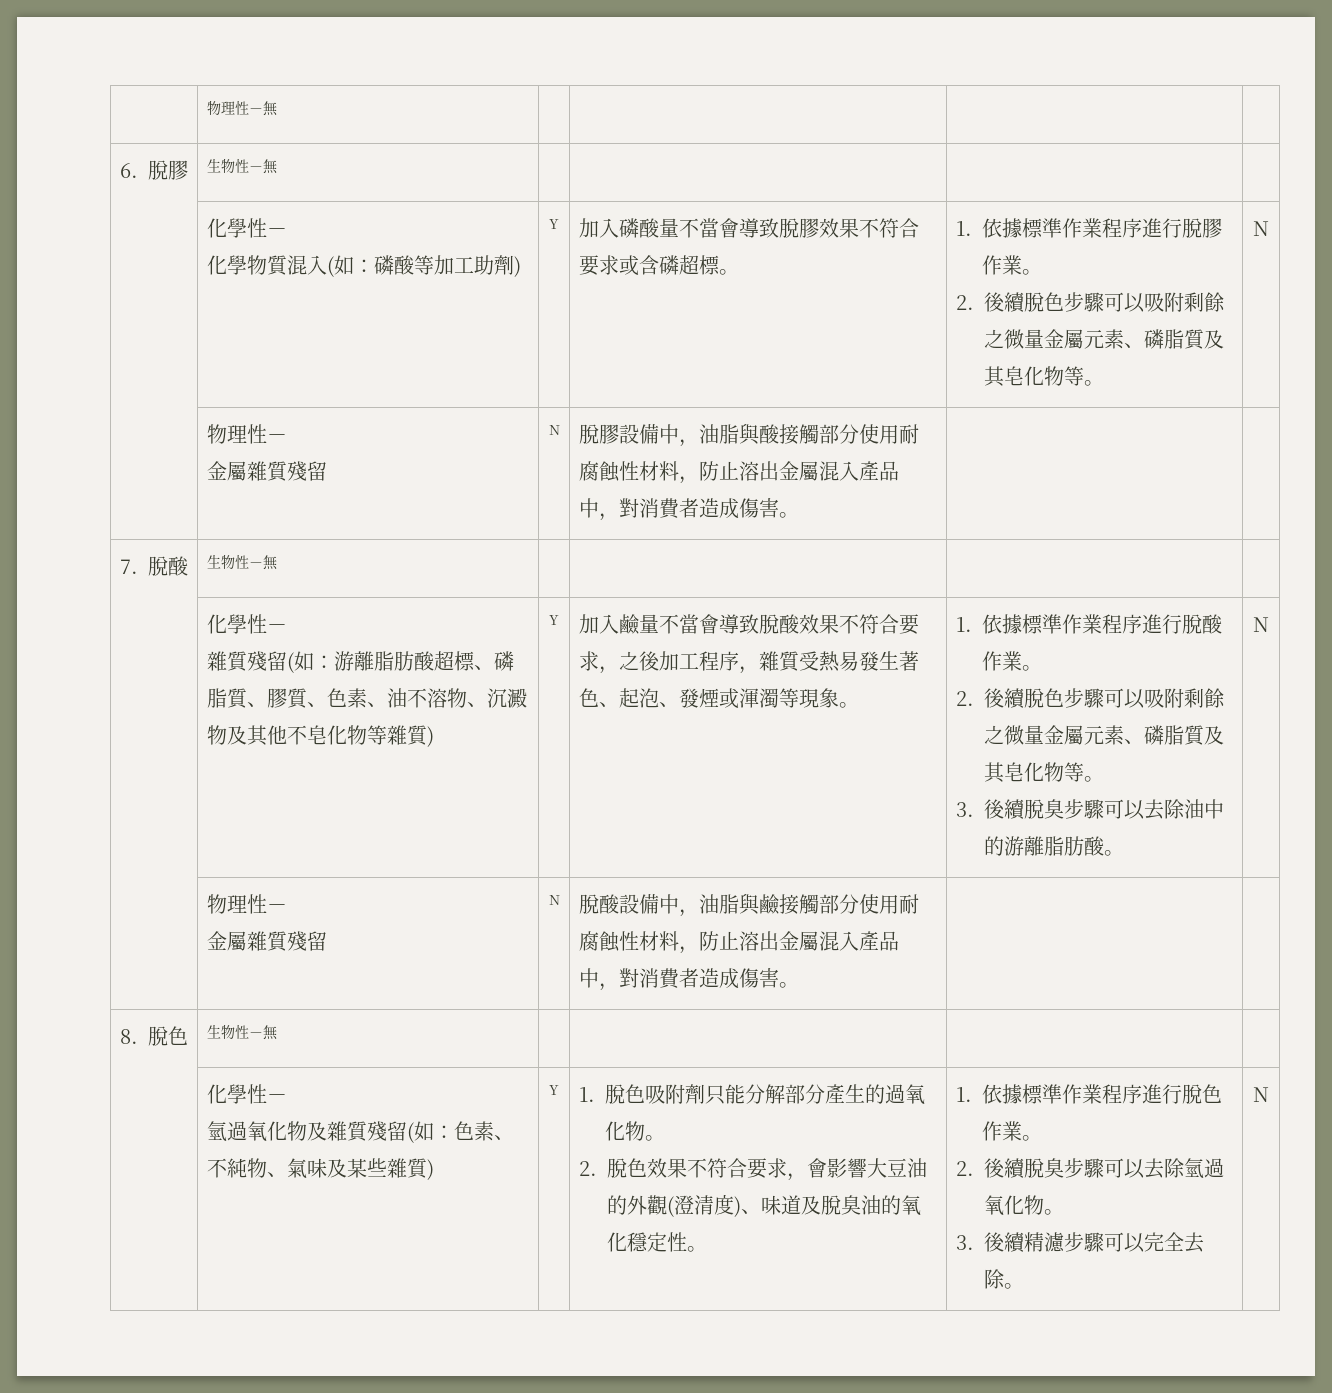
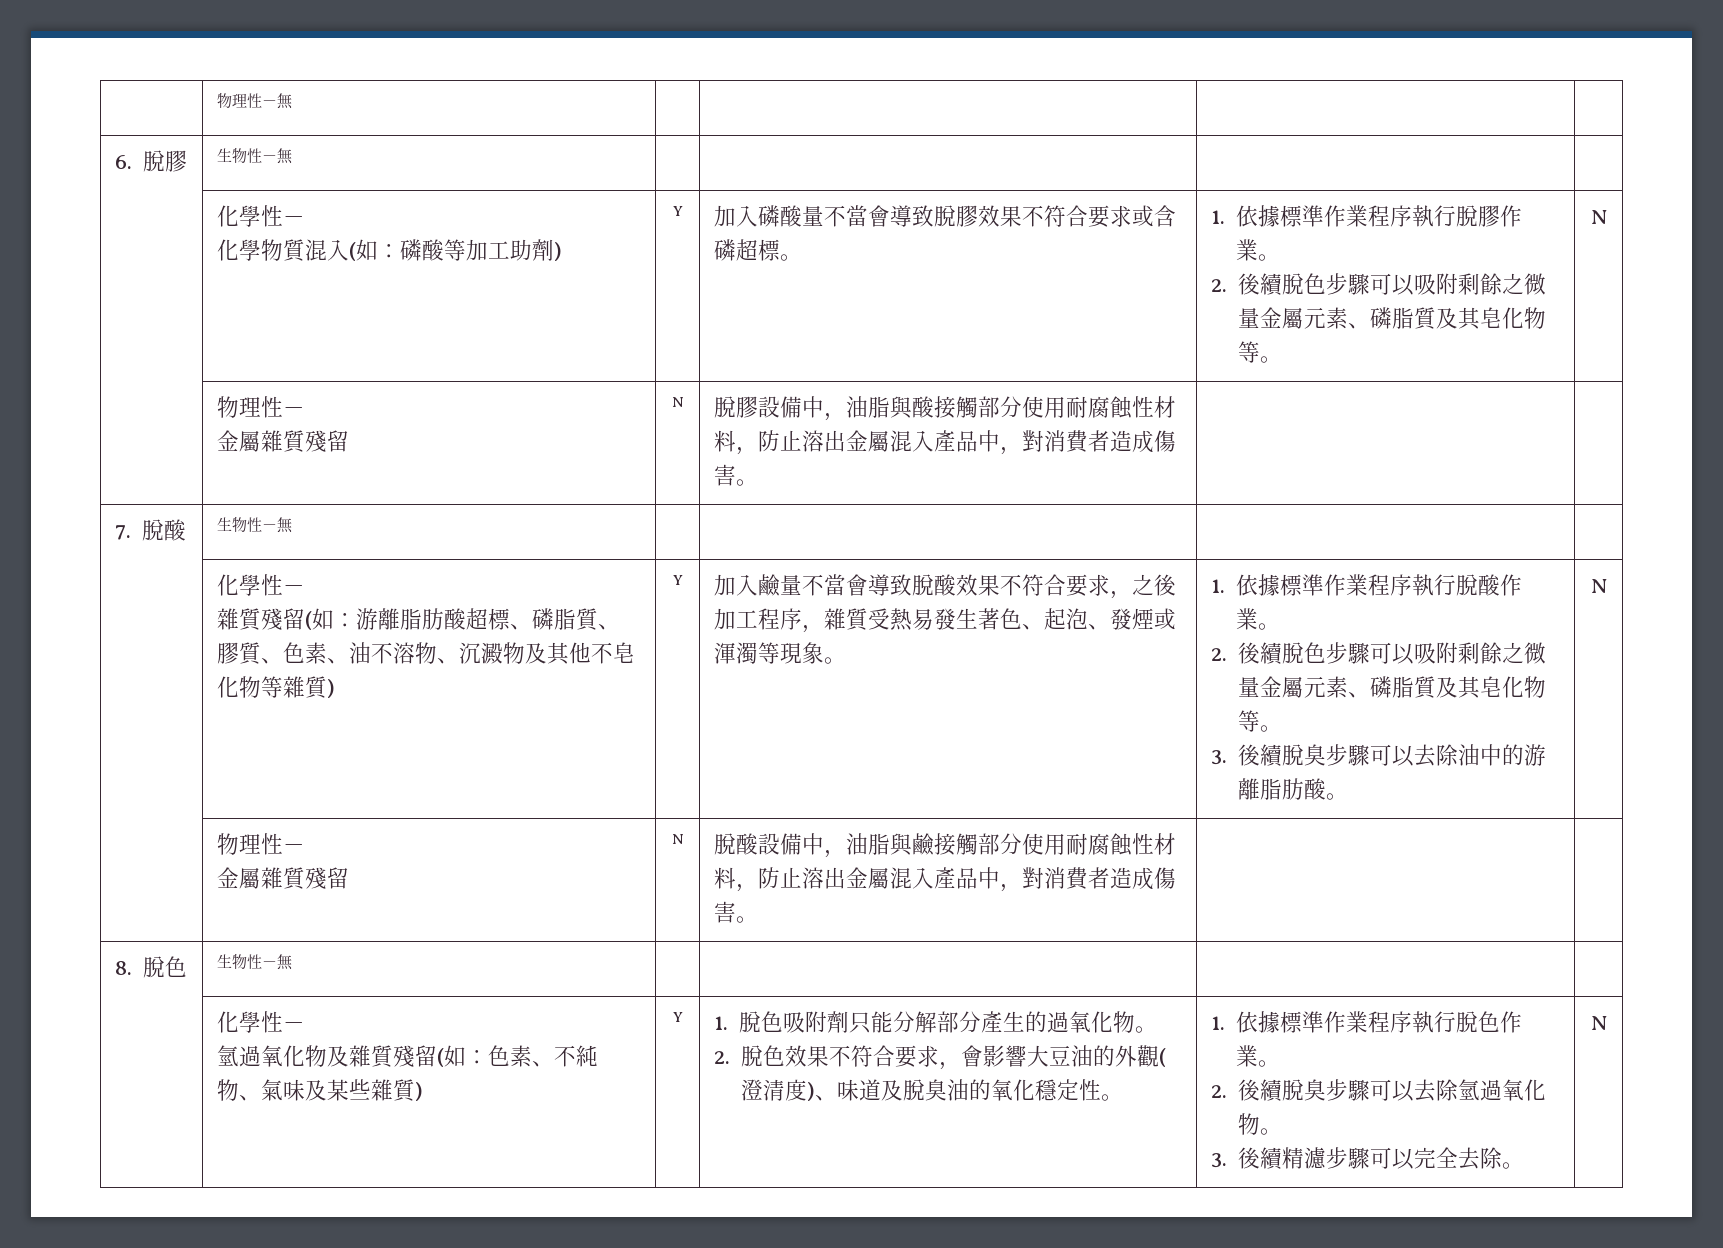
- 1.依據標準作業程序進行脫膠作業。
+ 1.依據標準作業程序執行脫膠作業。
- 1.依據標準作業程序進行脫酸作業。
+ 1.依據標準作業程序執行脫酸作業。
- 1.依據標準作業程序進行脫色作業。
+ 1.依據標準作業程序執行脫色作業。

